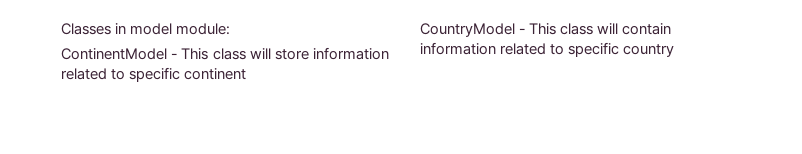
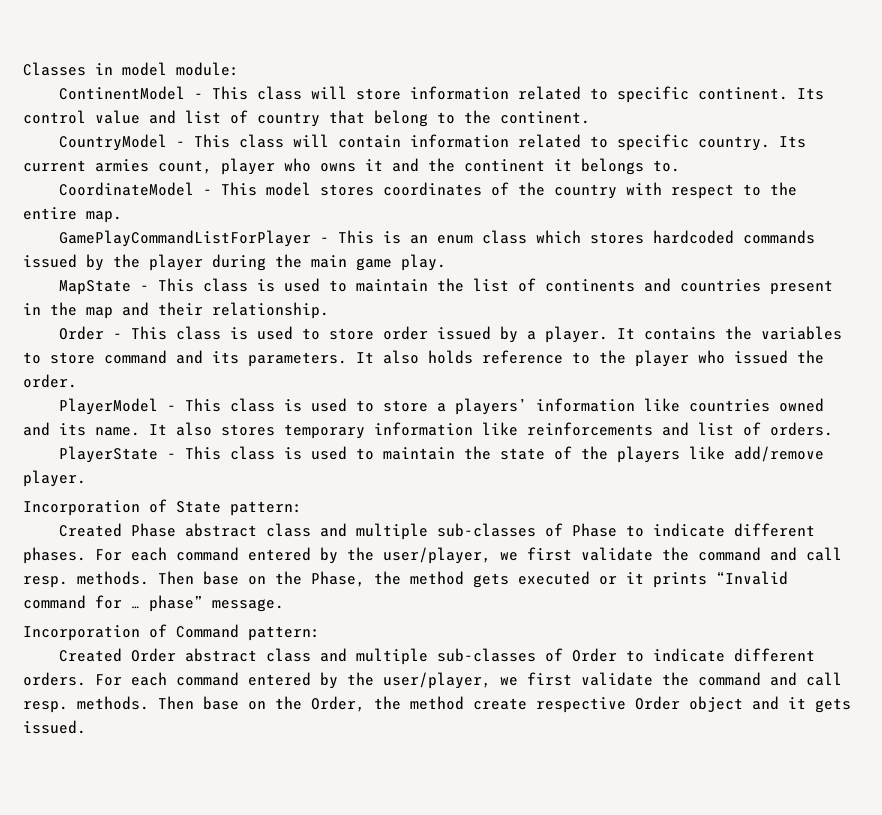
- ContinentModel - This class will store information related to specific continent
+ ContinentModel - This class will store information related to specific continent. Its control value and list of country that belong to the continent.
- CountryModel - This class will contain information related to specific country
+ CountryModel - This class will contain information related to specific country. Its current armies count, player who owns it and the continent it belongs to.
+ CoordinateModel - This model stores coordinates of the country with respect to the entire map.
+ GamePlayCommandListForPlayer - This is an enum class which stores hardcoded commands issued by the player during the main game play.
+ MapState - This class is used to maintain the list of continents and countries present in the map and their relationship.
+ Order - This class is used to store order issued by a player. It contains the variables to store command and its parameters. It also holds reference to the player who issued the order.
+ PlayerModel - This class is used to store a players’ information like countries owned and its name. It also stores temporary information like reinforcements and list of orders.
+ PlayerState - This class is used to maintain the state of the players like add/remove player.
+ Incorporation of State pattern:
+ Created Phase abstract class and multiple sub-classes of Phase to indicate different phases. For each command entered by the user/player, we first validate the command and call resp. methods. Then base on the Phase, the method gets executed or it prints “Invalid command for … phase” message.
+ Incorporation of Command pattern:
+ Created Order abstract class and multiple sub-classes of Order to indicate different orders. For each command entered by the user/player, we first validate the command and call resp. methods. Then base on the Order, the method create respective Order object and it gets issued.

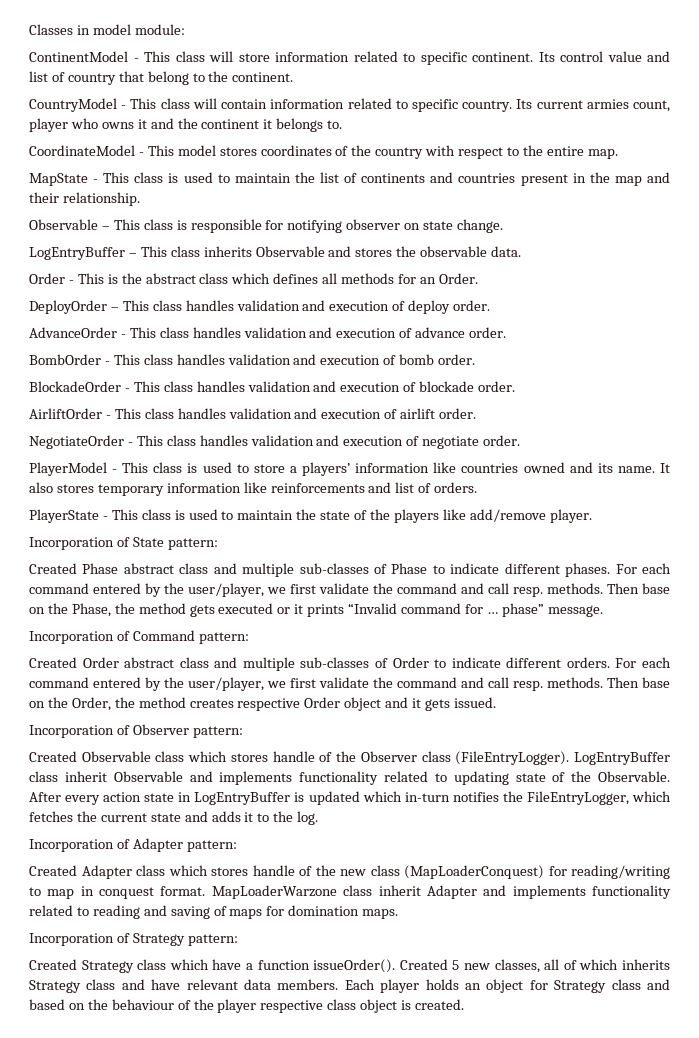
- GamePlayCommandListForPlayer - This is an enum class which stores hardcoded commands issued by the player during the main game play.
- Order - This class is used to store order issued by a player. It contains the variables to store command and its parameters. It also holds reference to the player who issued the order.
+ Observable – This class is responsible for notifying observer on state change.
+ LogEntryBuffer – This class inherits Observable and stores the observable data.
+ Order - This is the abstract class which defines all methods for an Order.
+ DeployOrder – This class handles validation and execution of deploy order.
+ AdvanceOrder - This class handles validation and execution of advance order.
+ BombOrder - This class handles validation and execution of bomb order.
+ BlockadeOrder - This class handles validation and execution of blockade order.
+ AirliftOrder - This class handles validation and execution of airlift order.
+ NegotiateOrder - This class handles validation and execution of negotiate order.
- Then base on the Order, the method create respective Order object and it gets issued.
+ Then base on the Order, the method creates respective Order object and it gets issued.
+ Incorporation of Observer pattern:
+ Created Observable class which stores handle of the Observer class (FileEntryLogger). LogEntryBuffer class inherit Observable and implements functionality related to updating state of the Observable. After every action state in LogEntryBuffer is updated which in-turn notifies the FileEntryLogger, which fetches the current state and adds it to the log.
+ Incorporation of Adapter pattern:
+ Created Adapter class which stores handle of the new class (MapLoaderConquest) for reading/writing to map in conquest format. MapLoaderWarzone class inherit Adapter and implements functionality related to reading and saving of maps for domination maps.
+ Incorporation of Strategy pattern:
+ Created Strategy class which have a function issueOrder(). Created 5 new classes, all of which inherits Strategy class and have relevant data members. Each player holds an object for Strategy class and based on the behaviour of the player respective class object is created.

